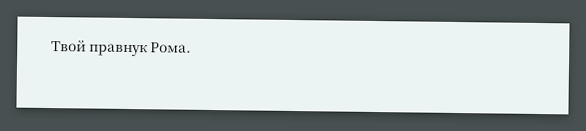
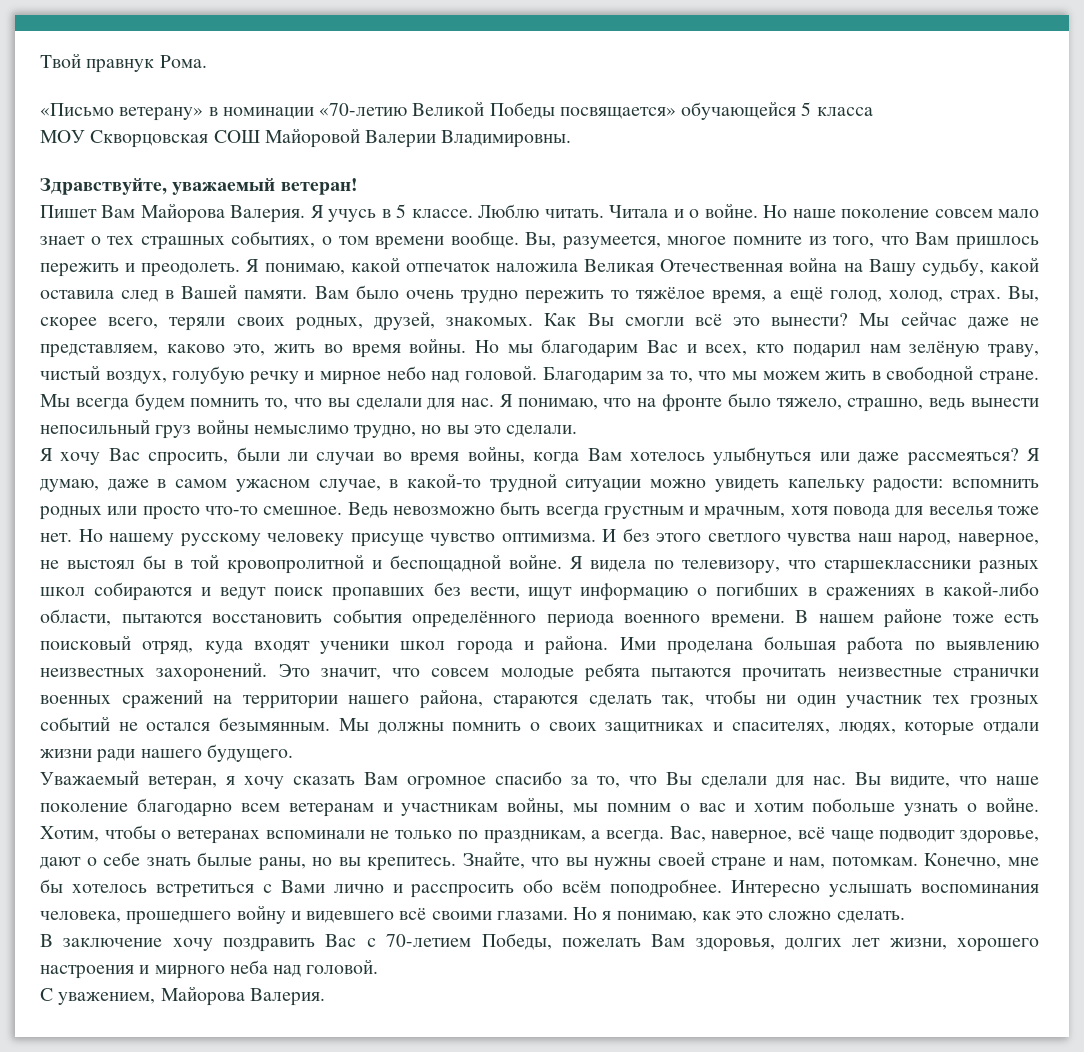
+ «Письмо ветерану» в номинации «70-летию Великой Победы посвящается» обучающейся 5 класса
+ МОУ Скворцовская СОШ Майоровой Валерии Владимировны.
+ Здравствуйте, уважаемый ветеран!
+ Пишет Вам Майорова Валерия. Я учусь в 5 классе. Люблю читать. Читала и о войне. Но наше поколение совсем мало знает о тех страшных событиях, о том времени вообще. Вы, разумеется, многое помните из того, что Вам пришлось пережить и преодолеть. Я понимаю, какой отпечаток наложила Великая Отечественная война на Вашу судьбу, какой оставила след в Вашей памяти. Вам было очень трудно пережить то тяжёлое время, а ещё голод, холод, страх. Вы, скорее всего, теряли своих родных, друзей, знакомых. Как Вы смогли всё это вынести? Мы сейчас даже не представляем, каково это, жить во время войны. Но мы благодарим Вас и всех, кто подарил нам зелёную траву, чистый воздух, голубую речку и мирное небо над головой. Благодарим за то, что мы можем жить в свободной стране. Мы всегда будем помнить то, что вы сделали для нас. Я понимаю, что на фронте было тяжело, страшно, ведь вынести непосильный груз войны немыслимо трудно, но вы это сделали.
+ Я хочу Вас спросить, были ли случаи во время войны, когда Вам хотелось улыбнуться или даже рассмеяться? Я думаю, даже в самом ужасном случае, в какой-то трудной ситуации можно увидеть капельку радости: вспомнить родных или просто что-то смешное. Ведь невозможно быть всегда грустным и мрачным, хотя повода для веселья тоже нет. Но нашему русскому человеку присуще чувство оптимизма. И без этого светлого чувства наш народ, наверное, не выстоял бы в той кровопролитной и беспощадной войне. Я видела по телевизору, что старшеклассники разных школ собираются и ведут поиск пропавших без вести, ищут информацию о погибших в сражениях в какой-либо области, пытаются восстановить события определённого периода военного времени. В нашем районе тоже есть поисковый отряд, куда входят ученики школ города и района. Ими проделана большая работа по выявлению неизвестных захоронений. Это значит, что совсем молодые ребята пытаются прочитать неизвестные странички военных сражений на территории нашего района, стараются сделать так, чтобы ни один участник тех грозных событий не остался безымянным. Мы должны помнить о своих защитниках и спасителях, людях, которые отдали жизни ради нашего будущего.
+ Уважаемый ветеран, я хочу сказать Вам огромное спасибо за то, что Вы сделали для нас. Вы видите, что наше поколение благодарно всем ветеранам и участникам войны, мы помним о вас и хотим побольше узнать о войне. Хотим, чтобы о ветеранах вспоминали не только по праздникам, а всегда. Вас, наверное, всё чаще подводит здоровье, дают о себе знать былые раны, но вы крепитесь. Знайте, что вы нужны своей стране и нам, потомкам. Конечно, мне бы хотелось встретиться с Вами лично и расспросить обо всём поподробнее. Интересно услышать воспоминания человека, прошедшего войну и видевшего всё своими глазами. Но я понимаю, как это сложно сделать.
+ В заключение хочу поздравить Вас с 70-летием Победы, пожелать Вам здоровья, долгих лет жизни, хорошего настроения и мирного неба над головой.
+ С уважением, Майорова Валерия.

